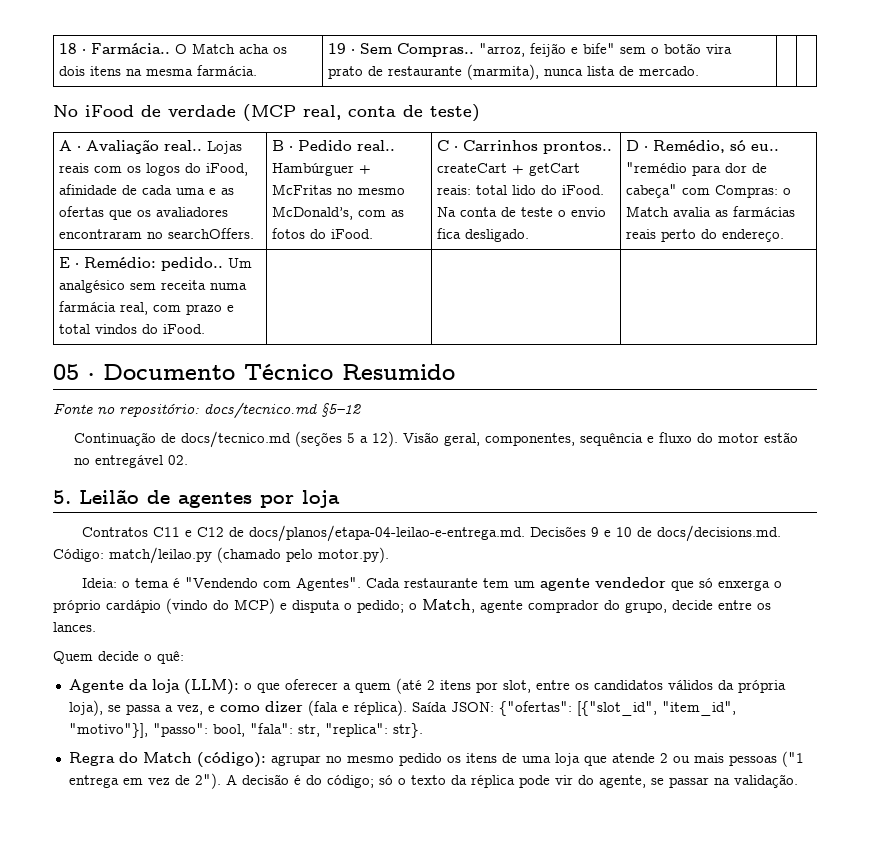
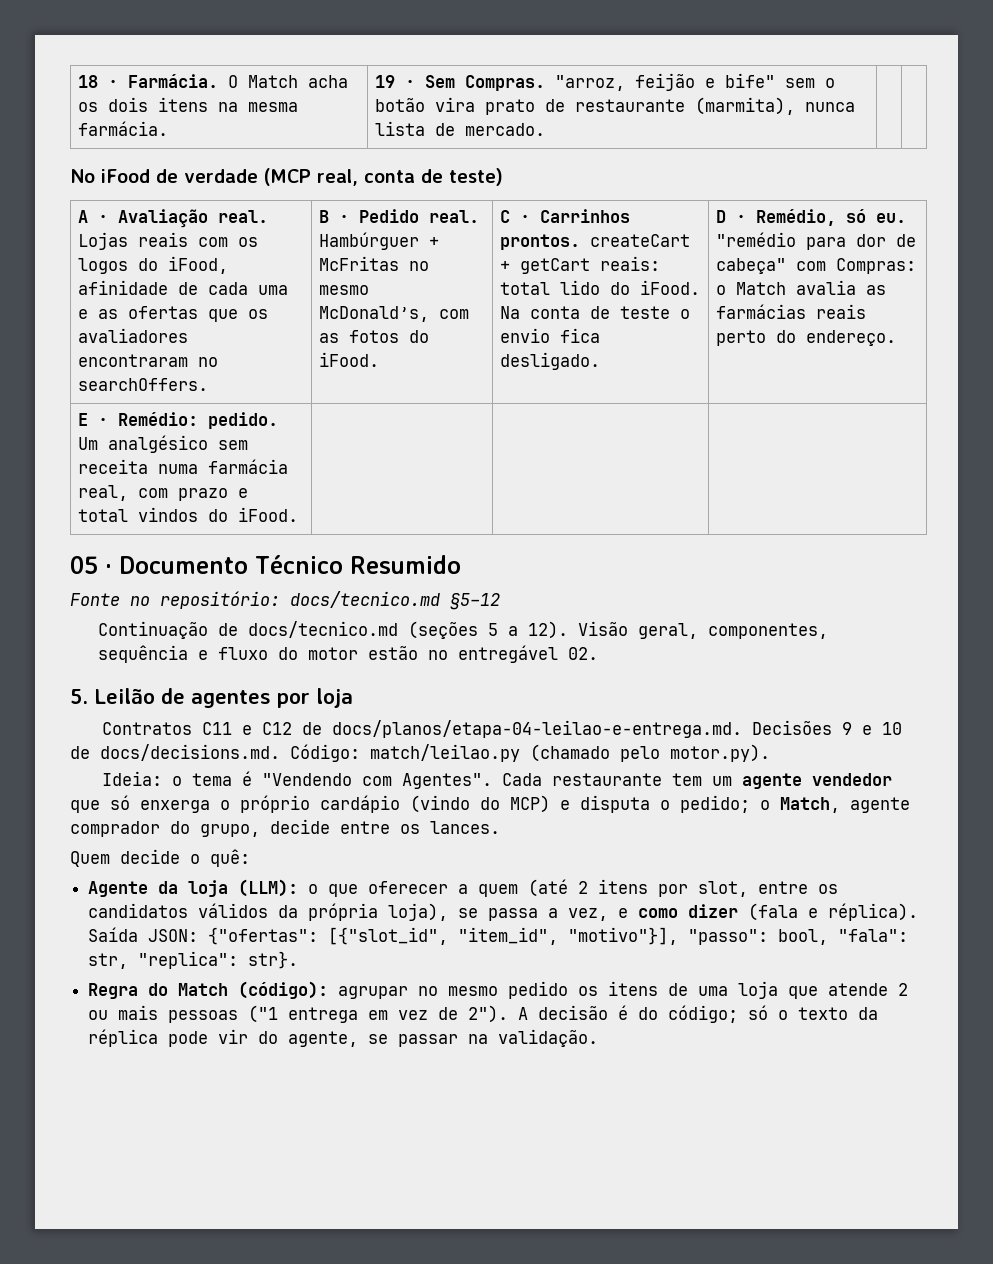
- 18 · Farmácia.. O Match acha os dois itens na mesma farmácia. | 19 · Sem Compras.. "arroz, feijão e bife" sem o botão vira prato de restaurante (marmita), nunca lista de mercado. | |
+ 18 · Farmácia. O Match acha os dois itens na mesma farmácia. | 19 · Sem Compras. "arroz, feijão e bife" sem o botão vira prato de restaurante (marmita), nunca lista de mercado. | |
- A · Avaliação real..
+ A · Avaliação real.
- B · Pedido real..
+ B · Pedido real.
- C · Carrinhos prontos.. createCart + getCart reais: total lido do iFood.
+ C · Carrinhos prontos. createCart + getCart reais: total lido do iFood.
- D · Remédio, só eu..
+ D · Remédio, só eu.
- E · Remédio: pedido.. Um analgésico sem receita numa farmácia real, com prazo e total vindos do iFood. | | |
+ E · Remédio: pedido. Um analgésico sem receita numa farmácia real, com prazo e total vindos do iFood. | | |

